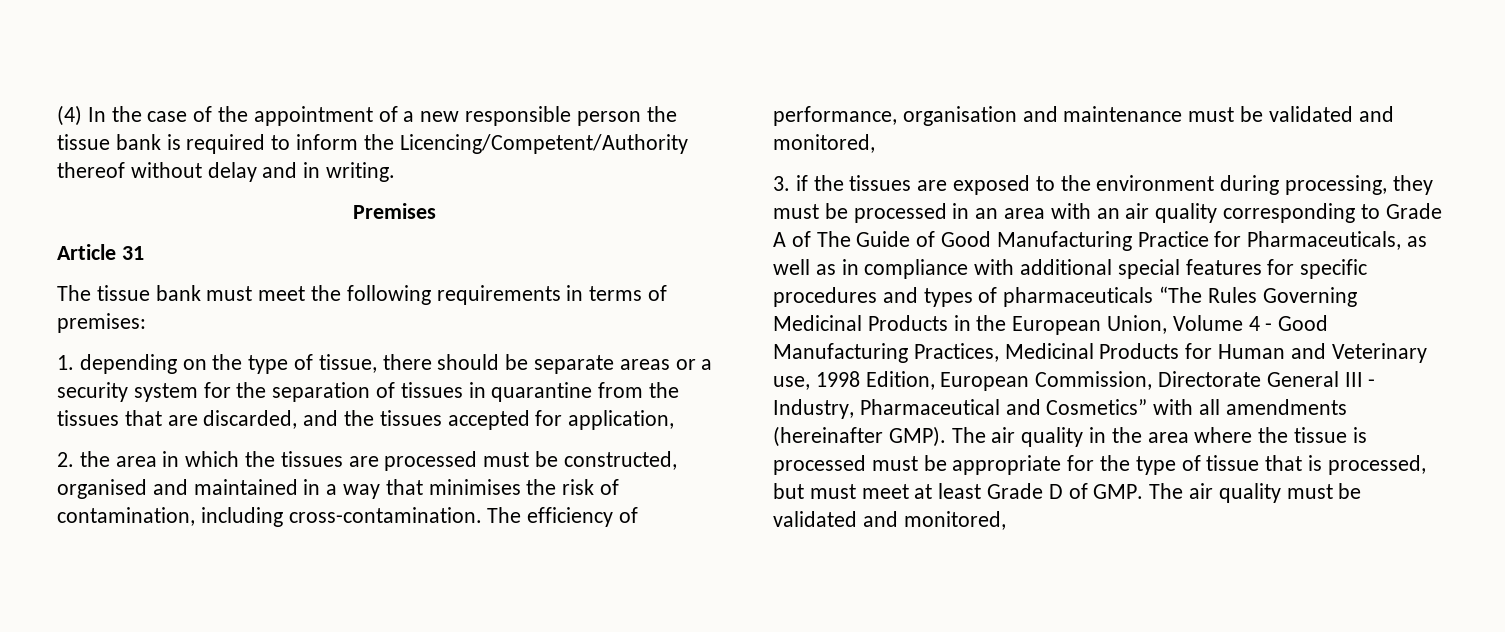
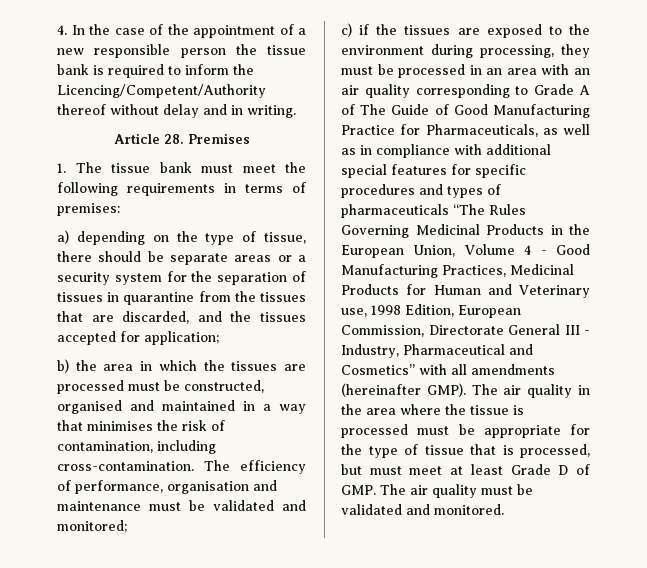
- (4) In the case of the appointment of a new responsible person the tissue bank is required to inform the Licencing/Competent/Authority thereof without delay and in writing.
+ 4. In the case of the appointment of a new responsible person the tissue bank is required to inform the Licencing/Competent/Authority thereof without delay and in writing.
- Premises
+ Article 28. Premises
- Article 31
- The tissue bank must meet the following requirements in terms of premises:
+ 1. The tissue bank must meet the following requirements in terms of premises:
- 1. depending on the type of tissue, there should be separate areas or a security system for the separation of tissues in quarantine from the tissues that are discarded, and the tissues accepted for application,
- 2. the area in which the tissues are processed must be constructed, organised and maintained in a way that minimises the risk of contamination, including cross-contamination.
+ a) depending on the type of tissue, there should be separate areas or a security system for the separation of tissues in quarantine from the tissues that are discarded, and the tissues accepted for application;
+ b) the area in which the tissues are processed must be constructed, organised and maintained in a way that minimises the risk of contamination, including cross-contamination.
- The efficiency of performance, organisation and maintenance must be validated and monitored,
- 3. if the tissues are exposed to the environment during processing, they must be processed in an area with an air quality corresponding to Grade A of The Guide of Good Manufacturing Practice for Pharmaceuticals, as well as in compliance with additional special features for specific procedures and types of pharmaceuticals “The Rules Governing Medicinal Products in the European Union, Volume 4 - Good Manufacturing Practices, Medicinal Products for Human and Veterinary use, 1998 Edition, European Commission, Directorate General III - Industry, Pharmaceutical and Cosmetics” with all amendments (hereinafter GMP).
+ The efficiency of performance, organisation and maintenance must be validated and monitored;
+ c) if the tissues are exposed to the environment during processing, they must be processed in an area with an air quality corresponding to Grade A of The Guide of Good Manufacturing Practice for Pharmaceuticals, as well as in compliance with additional special features for specific procedures and types of pharmaceuticals “The Rules Governing Medicinal Products in the European Union, Volume 4 - Good Manufacturing Practices, Medicinal Products for Human and Veterinary use, 1998 Edition, European Commission, Directorate General III - Industry, Pharmaceutical and Cosmetics” with all amendments (hereinafter GMP).
- The air quality in the area where the tissue is processed must be appropriate for the type of tissue that is processed, but must meet at least Grade D of GMP. The air quality must be validated and monitored,
+ The air quality in the area where the tissue is processed must be appropriate for the type of tissue that is processed, but must meet at least Grade D of GMP. The air quality must be validated and monitored.

